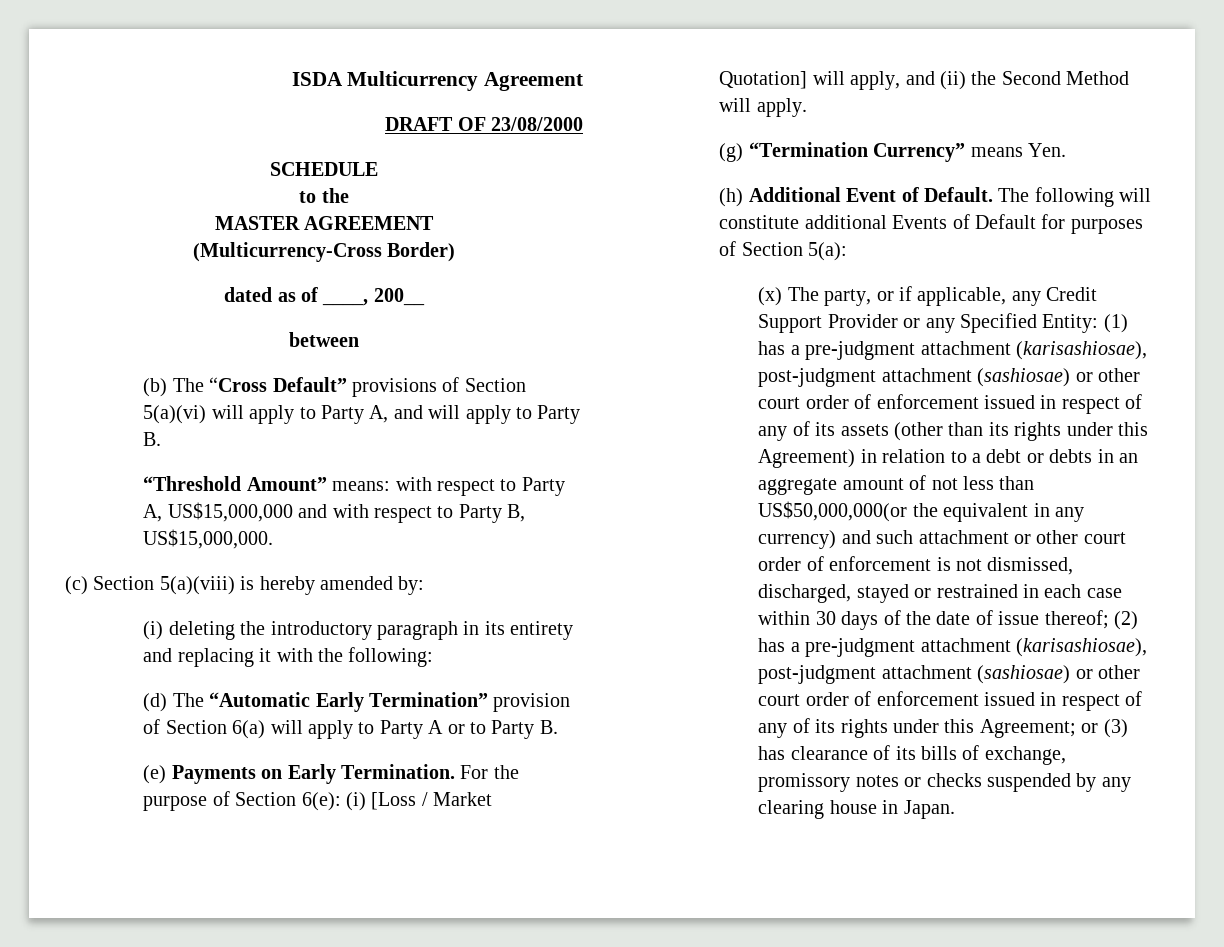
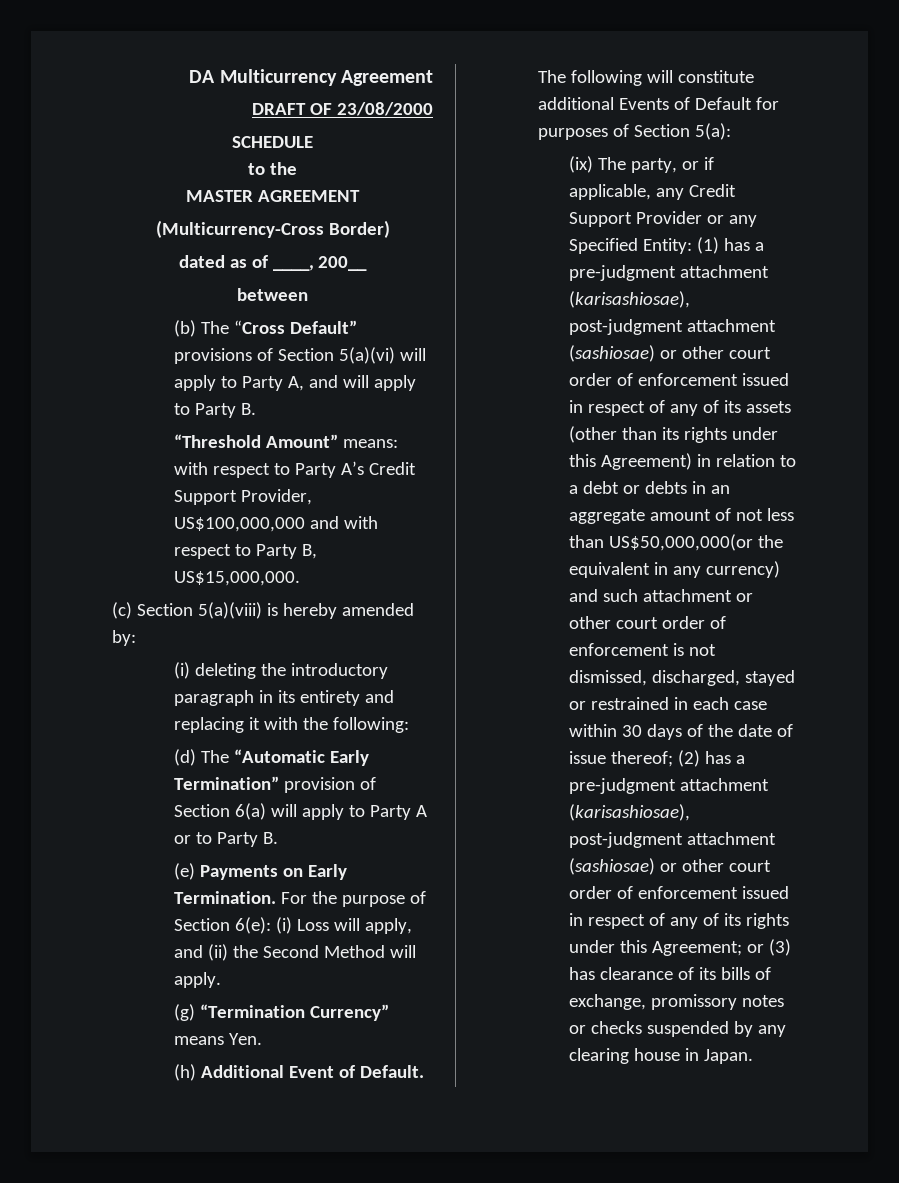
- ISDA Multicurrency Agreement
+ DA Multicurrency Agreement
- “Threshold Amount” means: with respect to Party A, US$15,000,000 and with respect to Party B, US$15,000,000.
+ “Threshold Amount” means: with respect to Party A’s Credit Support Provider, US$100,000,000 and with respect to Party B, US$15,000,000.
- For the purpose of Section 6(e): (i) [Loss / Market Quotation] will apply, and (ii) the Second Method will apply.
+ For the purpose of Section 6(e): (i) Loss will apply, and (ii) the Second Method will apply.
- (x) The party, or if applicable, any Credit Support Provider or any Specified Entity:
+ (ix) The party, or if applicable, any Credit Support Provider or any Specified Entity:

